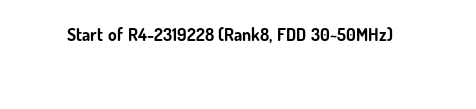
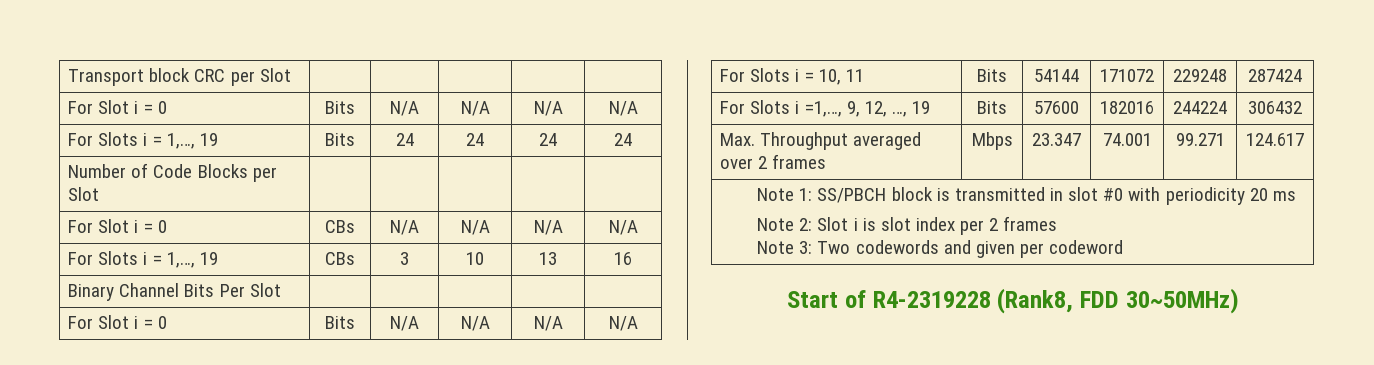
+ Transport block CRC per Slot | | | | |
+ For Slot i = 0 | Bits | N/A | N/A | N/A | N/A
+ For Slots i = 1,…, 19 | Bits | 24 | 24 | 24 | 24
+ Number of Code Blocks per Slot | | | | |
+ For Slot i = 0 | CBs | N/A | N/A | N/A | N/A
+ For Slots i = 1,…, 19 | CBs | 3 | 10 | 13 | 16
+ Binary Channel Bits Per Slot | | | | |
+ For Slot i = 0 | Bits | N/A | N/A | N/A | N/A
+ For Slots i = 10, 11 | Bits | 54144 | 171072 | 229248 | 287424
+ For Slots i =1,…, 9, 12, …, 19 | Bits | 57600 | 182016 | 244224 | 306432
+ Max. Throughput averaged over 2 frames | Mbps | 23.347 | 74.001 | 99.271 | 124.617
+ Note 1: SS/PBCH block is transmitted in slot #0 with periodicity 20 ms
+ Note 2: Slot i is slot index per 2 frames
+ Note 3: Two codewords and given per codeword

